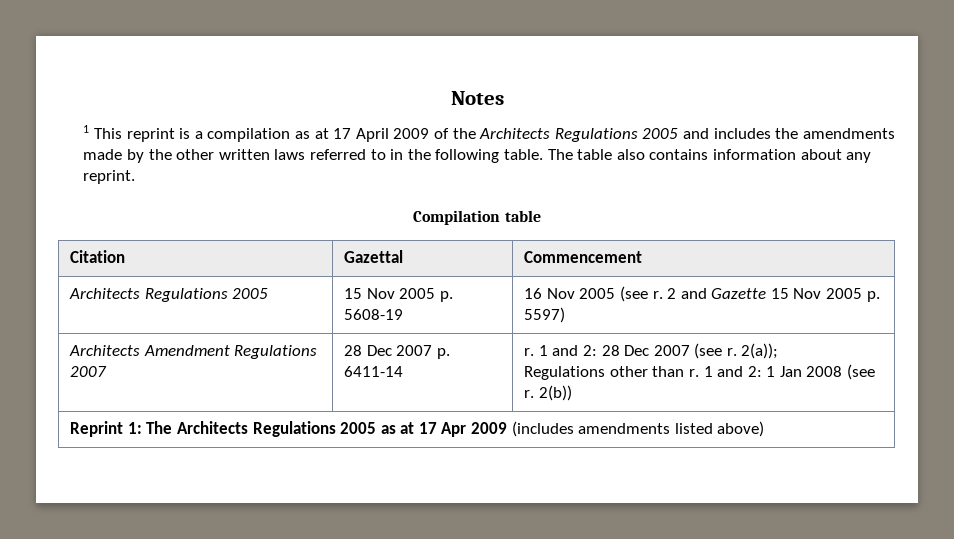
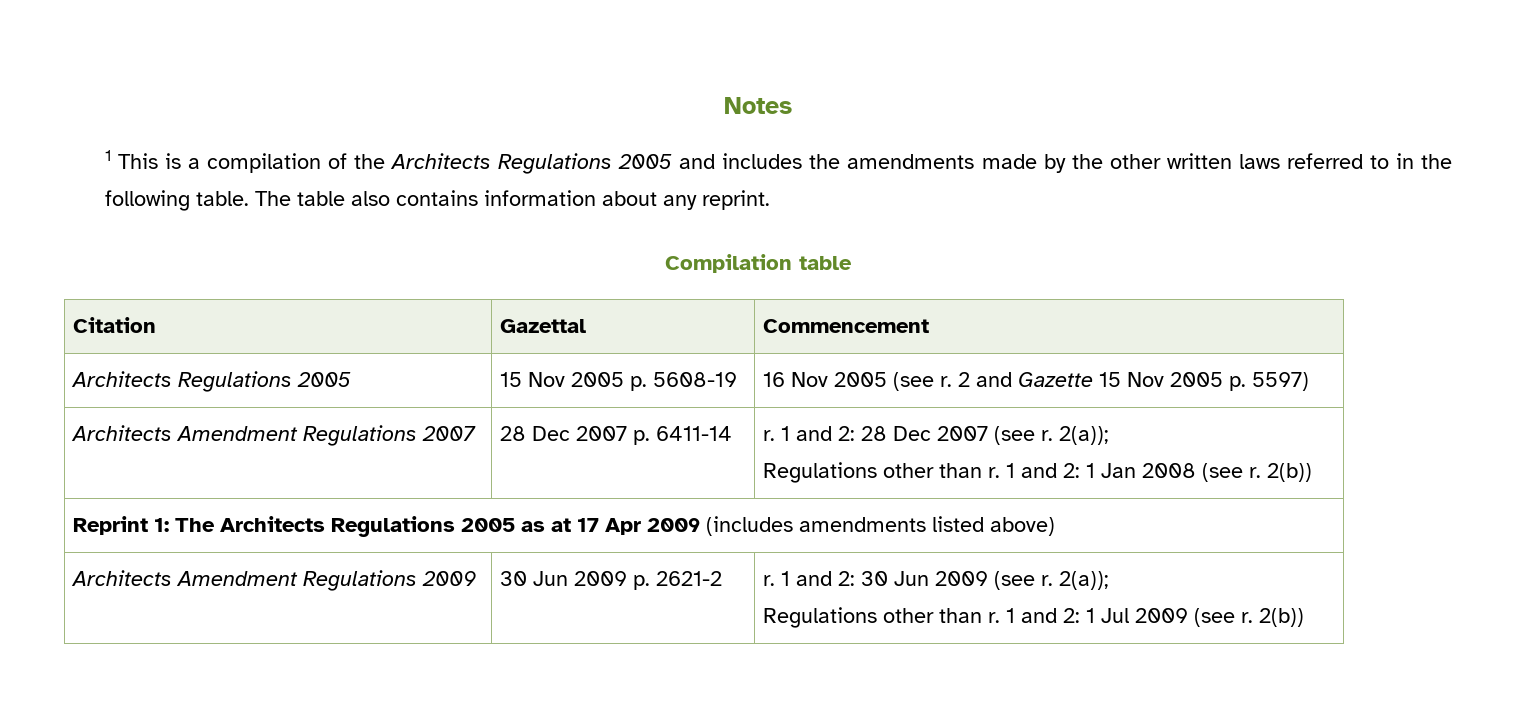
- 1 This reprint is a compilation as at 17 April 2009 of the Architects Regulations 2005 and includes the amendments made by the other written laws referred to in the following table.
+ 1 This is a compilation of the Architects Regulations 2005 and includes the amendments made by the other written laws referred to in the following table.
+ Architects Amendment Regulations 2009 | 30 Jun 2009 p. 2621-2 | r. 1 and 2: 30 Jun 2009 (see r. 2(a));
+ Regulations other than r. 1 and 2: 1 Jul 2009 (see r. 2(b))

